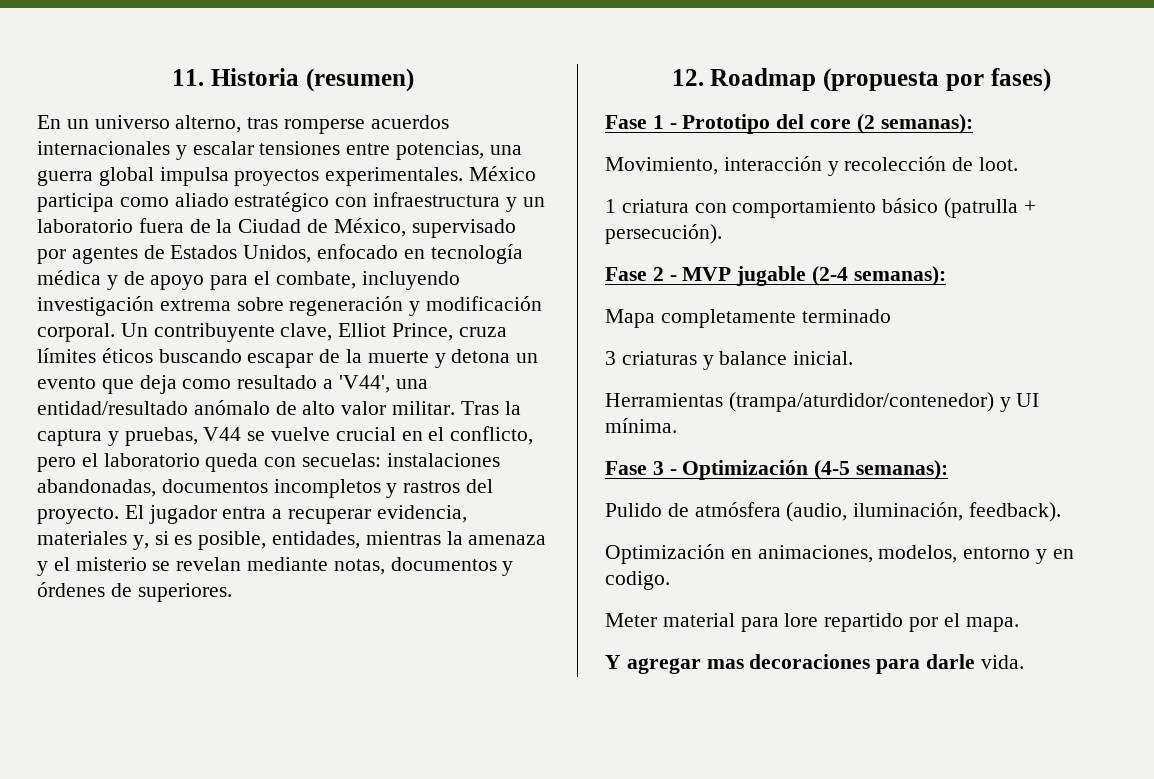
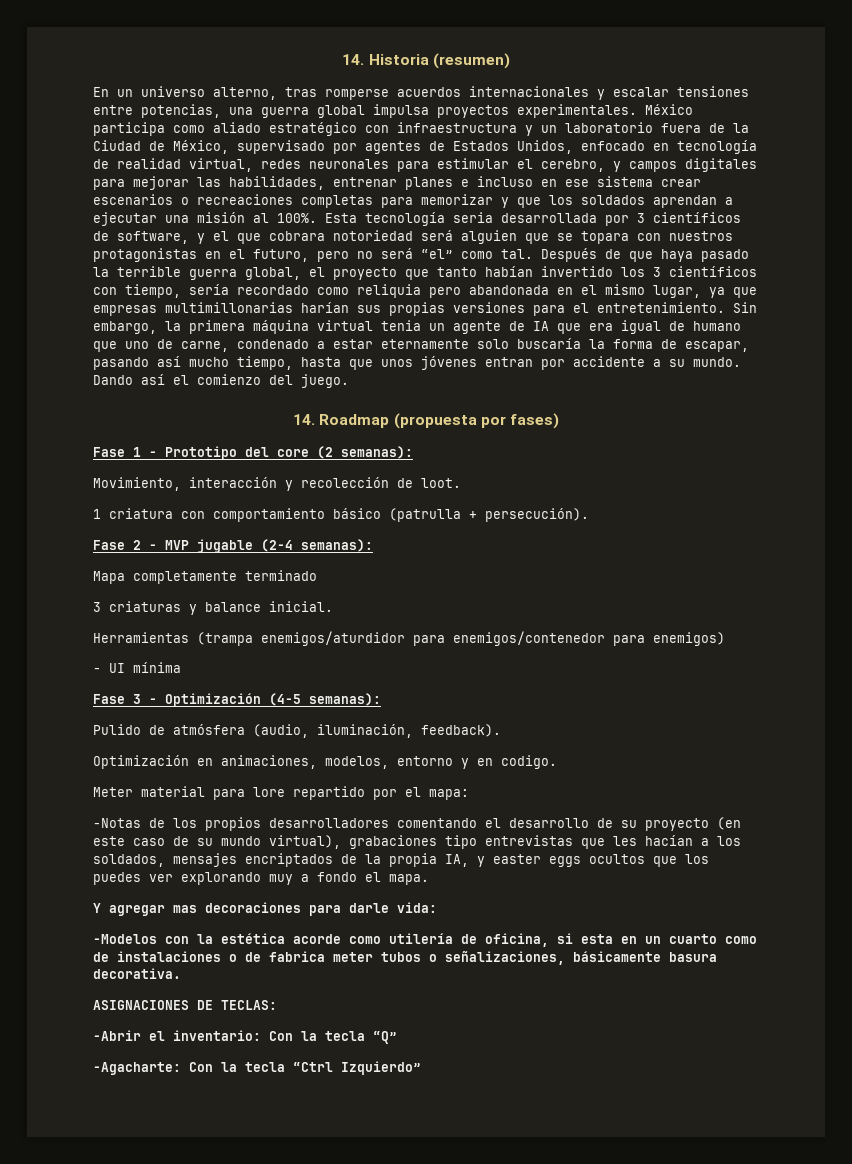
- 11. Historia (resumen)
+ 14. Historia (resumen)
- México participa como aliado estratégico con infraestructura y un laboratorio fuera de la Ciudad de México, supervisado por agentes de Estados Unidos, enfocado en tecnología médica y de apoyo para el combate, incluyendo investigación extrema sobre regeneración y modificación corporal. Un contribuyente clave, Elliot Prince, cruza límites éticos buscando escapar de la muerte y detona un evento que deja como resultado a 'V44', una entidad/resultado anómalo de alto valor militar. Tras la captura y pruebas, V44 se vuelve crucial en el conflicto, pero el laboratorio queda con secuelas: instalaciones abandonadas, documentos incompletos y rastros del proyecto. El jugador entra a recuperar evidencia, materiales y, si es posible, entidades, mientras la amenaza y el misterio se revelan mediante notas, documentos y órdenes de superiores.
- 12. Roadmap (propuesta por fases)
+ México participa como aliado estratégico con infraestructura y un laboratorio fuera de la Ciudad de México, supervisado por agentes de Estados Unidos, enfocado en tecnología de realidad virtual, redes neuronales para estimular el cerebro, y campos digitales para mejorar las habilidades, entrenar planes e incluso en ese sistema crear escenarios o recreaciones completas para memorizar y que los soldados aprendan a ejecutar una misión al 100%. Esta tecnología seria desarrollada por 3 científicos de software, y el que cobrara notoriedad será alguien que se topara con nuestros protagonistas en el futuro, pero no será “el” como tal. Después de que haya pasado la terrible guerra global, el proyecto que tanto habían invertido los 3 científicos con tiempo, sería recordado como reliquia pero abandonada en el mismo lugar, ya que empresas multimillonarias harían sus propias versiones para el entretenimiento. Sin embargo, la primera máquina virtual tenia un agente de IA que era igual de humano que uno de carne, condenado a estar eternamente solo buscaría la forma de escapar, pasando así mucho tiempo, hasta que unos jóvenes entran por accidente a su mundo. Dando así el comienzo del juego.
+ 14. Roadmap (propuesta por fases)
- Herramientas (trampa/aturdidor/contenedor) y UI mínima.
+ Herramientas (trampa enemigos/aturdidor para enemigos/contenedor para enemigos)
+ - UI mínima
- Meter material para lore repartido por el mapa.
+ Meter material para lore repartido por el mapa:
+ -Notas de los propios desarrolladores comentando el desarrollo de su proyecto (en este caso de su mundo virtual), grabaciones tipo entrevistas que les hacían a los soldados, mensajes encriptados de la propia IA, y easter eggs ocultos que los puedes ver explorando muy a fondo el mapa.
- Y agregar mas decoraciones para darle vida.
+ Y agregar mas decoraciones para darle vida:
+ -Modelos con la estética acorde como utilería de oficina, si esta en un cuarto como de instalaciones o de fabrica meter tubos o señalizaciones, básicamente basura decorativa.
+ ASIGNACIONES DE TECLAS:
+ -Abrir el inventario: Con la tecla “Q”
+ -Agacharte: Con la tecla “Ctrl Izquierdo”

